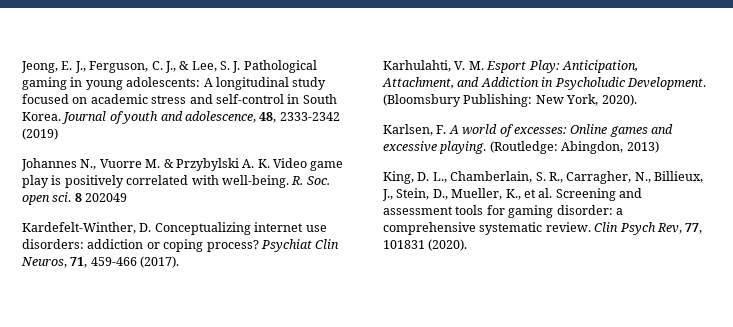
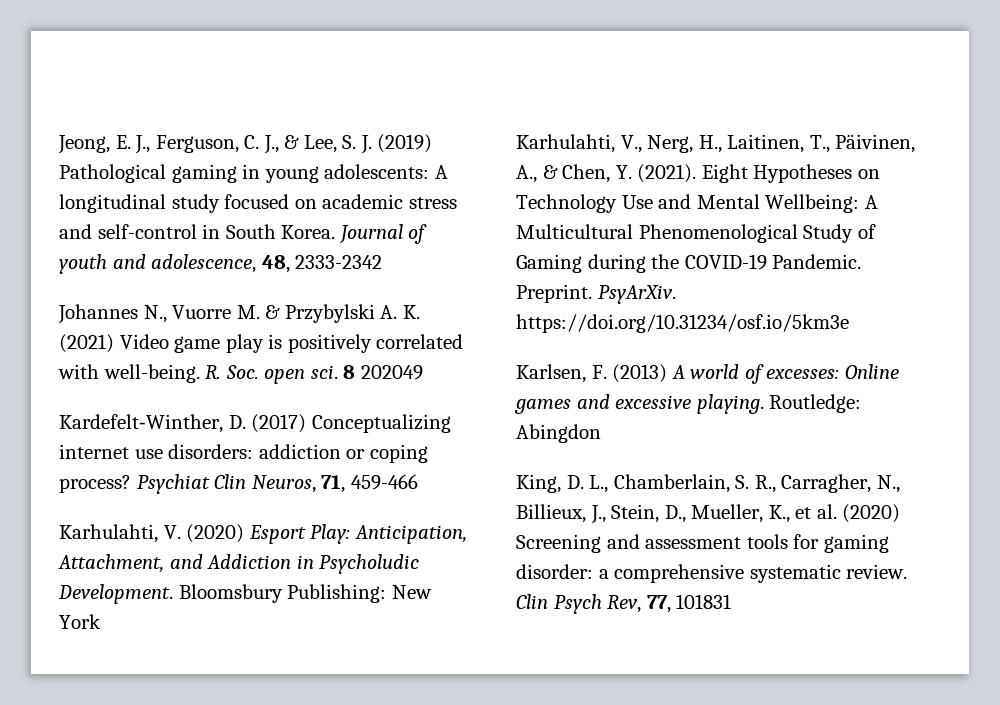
- Jeong, E. J., Ferguson, C. J., & Lee, S. J. Pathological gaming in young adolescents: A longitudinal study focused on academic stress and self-control in South Korea.
+ Jeong, E. J., Ferguson, C. J., & Lee, S. J. (2019) Pathological gaming in young adolescents: A longitudinal study focused on academic stress and self-control in South Korea.
- Journal of youth and adolescence, 48, 2333-2342 (2019)
+ Journal of youth and adolescence, 48, 2333-2342
- Johannes N., Vuorre M. & Przybylski A. K. Video game play is positively correlated with well-being.
+ Johannes N., Vuorre M. & Przybylski A. K. (2021) Video game play is positively correlated with well-being.
- Kardefelt‐Winther, D. Conceptualizing internet use disorders: addiction or coping process?
+ Kardefelt‐Winther, D. (2017) Conceptualizing internet use disorders: addiction or coping process?
- Psychiat Clin Neuros, 71, 459-466 (2017).
+ Psychiat Clin Neuros, 71, 459-466
- Karhulahti, V. M. Esport Play: Anticipation, Attachment, and Addiction in Psycholudic Development.
+ Karhulahti, V. (2020) Esport Play: Anticipation, Attachment, and Addiction in Psycholudic Development.
- (Bloomsbury Publishing: New York, 2020).
+ Bloomsbury Publishing: New York
+ Karhulahti, V., Nerg, H., Laitinen, T., Päivinen, A., & Chen, Y. (2021). Eight Hypotheses on Technology Use and Mental Wellbeing: A Multicultural Phenomenological Study of Gaming during the COVID-19 Pandemic. Preprint. PsyArXiv. https://doi.org/10.31234/osf.io/5km3e
- Karlsen, F. A world of excesses: Online games and excessive playing.
+ Karlsen, F. (2013) A world of excesses: Online games and excessive playing.
- (Routledge: Abingdon, 2013)
+ Routledge: Abingdon
- King, D. L., Chamberlain, S. R., Carragher, N., Billieux, J., Stein, D., Mueller, K., et al. Screening and assessment tools for gaming disorder: a comprehensive systematic review.
+ King, D. L., Chamberlain, S. R., Carragher, N., Billieux, J., Stein, D., Mueller, K., et al. (2020) Screening and assessment tools for gaming disorder: a comprehensive systematic review.
- Clin Psych Rev, 77, 101831 (2020).
+ Clin Psych Rev, 77, 101831

